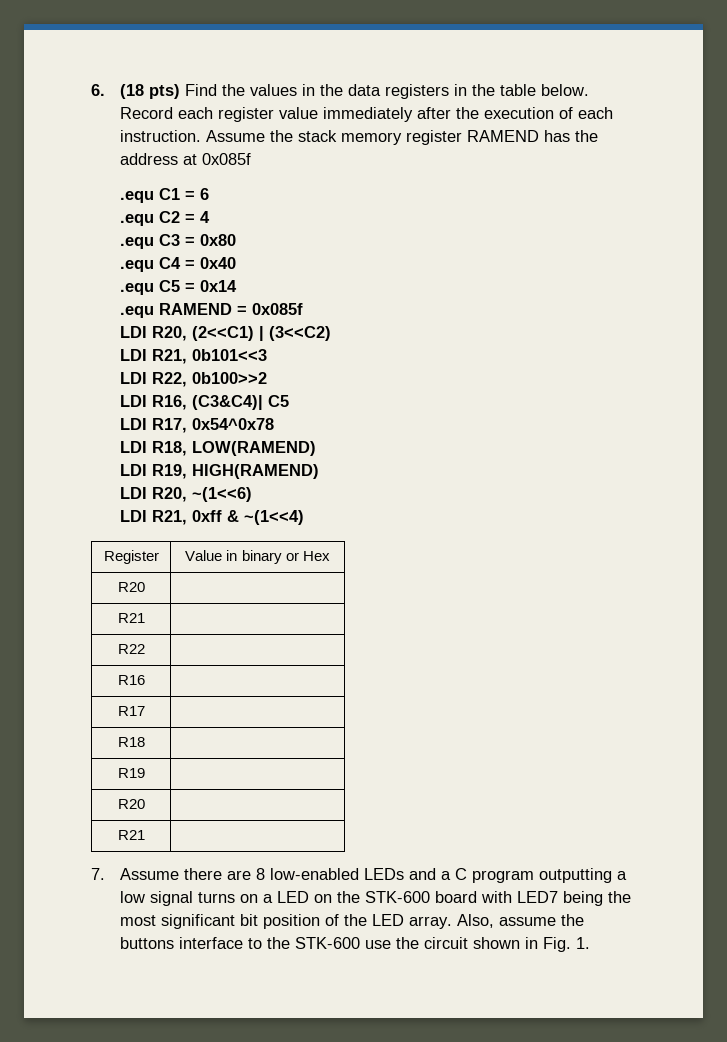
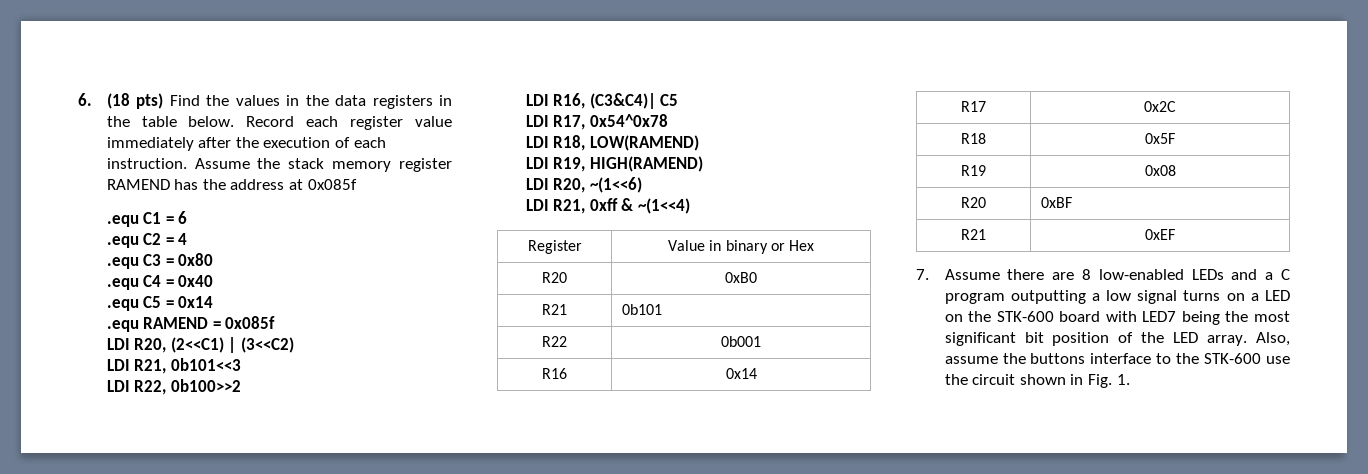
  Register | Value in binary or Hex
- R20 |
- R21 |
+ R20 | 0xB0
+ R21 | 0b101
- R22 |
+ R22 | 0b001
- R16 |
+ R16 | 0x14
- R17 |
+ R17 | 0x2C
- R18 |
+ R18 | 0x5F
- R19 |
- R20 |
- R21 |
+ R19 | 0x08
+ R20 | 0xBF
+ R21 | 0xEF

